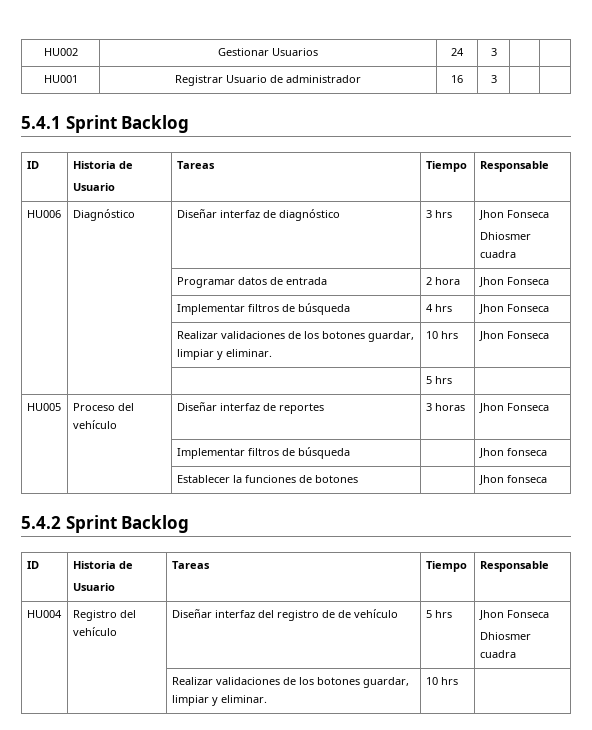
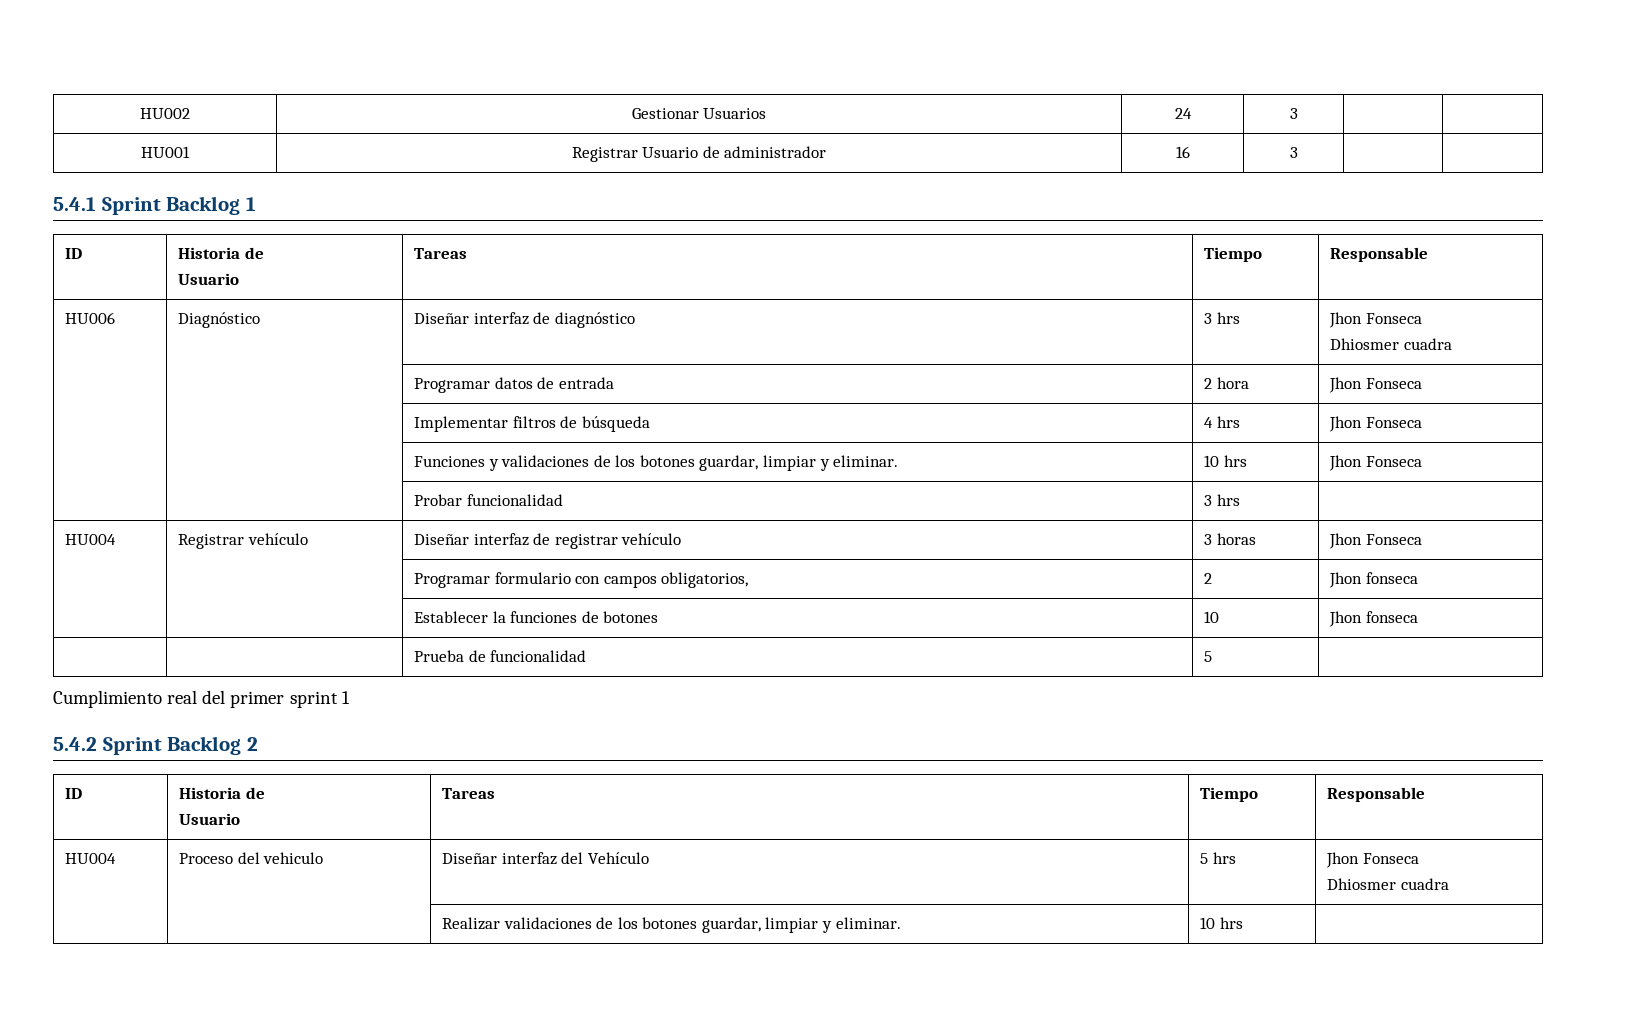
- 5.4.1 Sprint Backlog
+ 5.4.1 Sprint Backlog 1
- | | Realizar validaciones de los botones guardar, limpiar y eliminar. | 10 hrs | Jhon Fonseca
+ | | Funciones y validaciones de los botones guardar, limpiar y eliminar. | 10 hrs | Jhon Fonseca
- | | | 5 hrs |
- HU005 | Proceso del vehículo | Diseñar interfaz de reportes | 3 horas | Jhon Fonseca
+ | | Probar funcionalidad | 3 hrs |
+ HU004 | Registrar vehículo | Diseñar interfaz de registrar vehículo | 3 horas | Jhon Fonseca
- | | Implementar filtros de búsqueda | | Jhon fonseca
+ | | Programar formulario con campos obligatorios, | 2 | Jhon fonseca
- | | Establecer la funciones de botones | | Jhon fonseca
+ | | Establecer la funciones de botones | 10 | Jhon fonseca
+ | | Prueba de funcionalidad | 5 |
+ Cumplimiento real del primer sprint 1
- 5.4.2 Sprint Backlog
+ 5.4.2 Sprint Backlog 2
- HU004 | Registro del vehículo | Diseñar interfaz del registro de de vehículo | 5 hrs | Jhon Fonseca
+ HU004 | Proceso del vehiculo | Diseñar interfaz del Vehículo | 5 hrs | Jhon Fonseca

